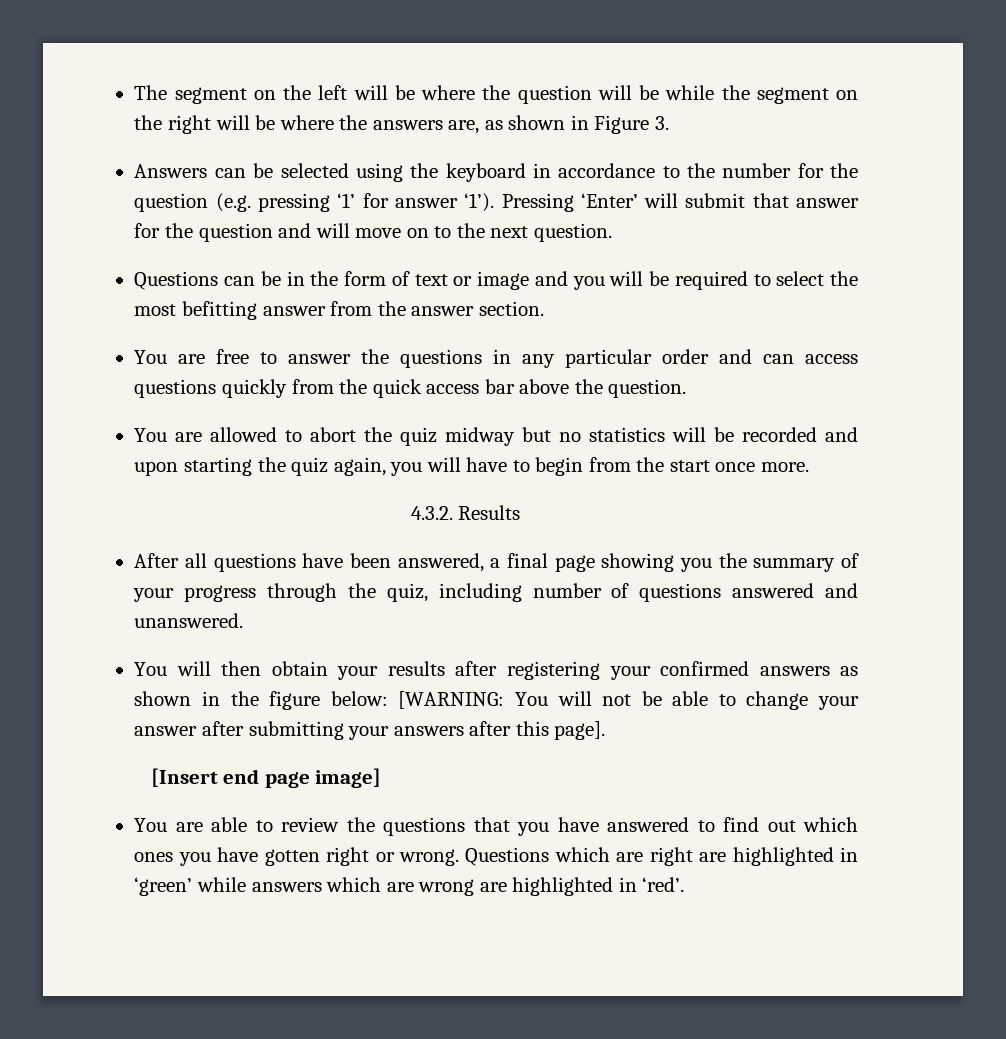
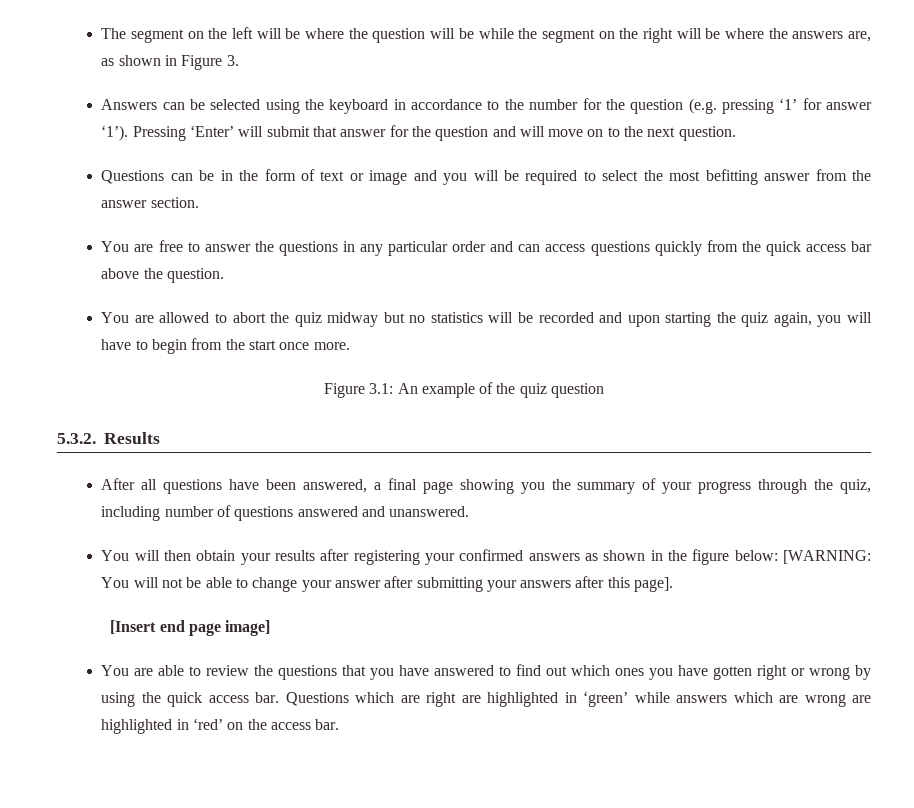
- 4.3.2. Results
+ Figure 3.1: An example of the quiz question
+ 5.3.2. Results
- You are able to review the questions that you have answered to find out which ones you have gotten right or wrong.
+ You are able to review the questions that you have answered to find out which ones you have gotten right or wrong by using the quick access bar.
- Questions which are right are highlighted in ‘green’ while answers which are wrong are highlighted in ‘red’.
+ Questions which are right are highlighted in ‘green’ while answers which are wrong are highlighted in ‘red’ on the access bar.

